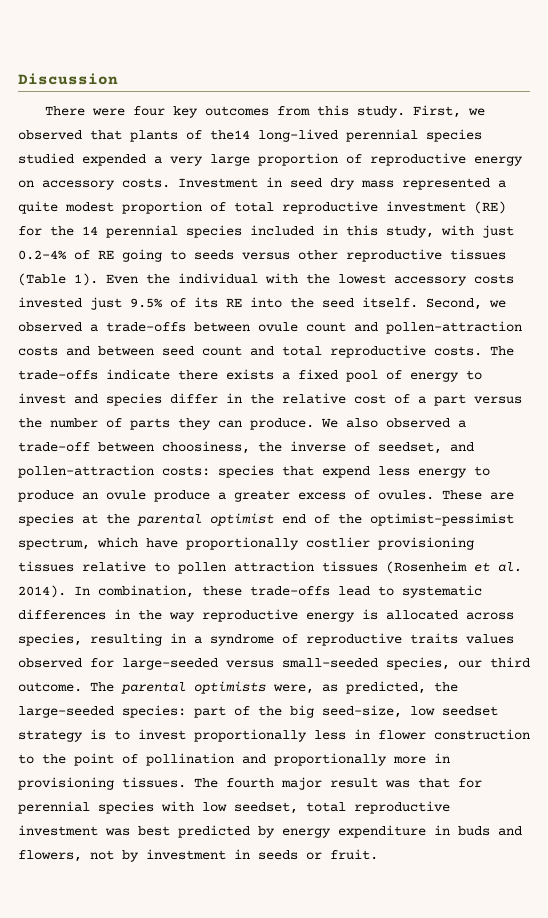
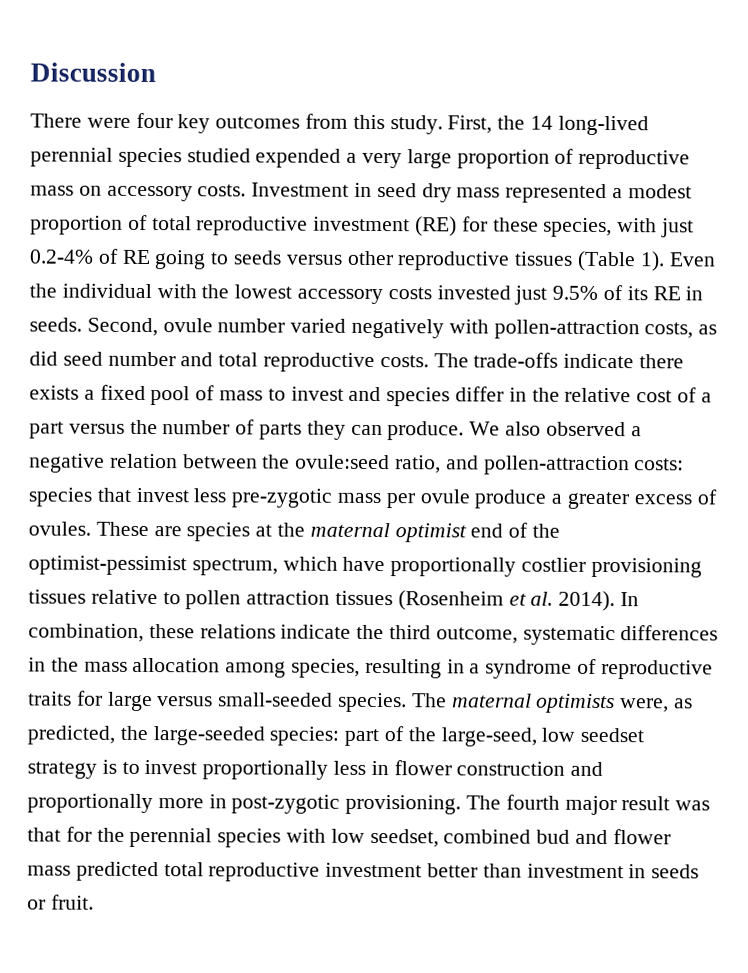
- First, we observed that plants of the14 long-lived perennial species studied expended a very large proportion of reproductive energy on accessory costs.
+ First, the 14 long-lived perennial species studied expended a very large proportion of reproductive mass on accessory costs.
- Investment in seed dry mass represented a quite modest proportion of total reproductive investment (RE) for the 14 perennial species included in this study, with just 0.2-4% of RE going to seeds versus other reproductive tissues (Table 1).
+ Investment in seed dry mass represented a modest proportion of total reproductive investment (RE) for these species, with just 0.2-4% of RE going to seeds versus other reproductive tissues (Table 1).
- Even the individual with the lowest accessory costs invested just 9.5% of its RE into the seed itself. Second, we observed a trade-offs between ovule count and pollen-attraction costs and between seed count and total reproductive costs.
+ Even the individual with the lowest accessory costs invested just 9.5% of its RE in seeds. Second, ovule number varied negatively with pollen-attraction costs, as did seed number and total reproductive costs.
- The trade-offs indicate there exists a fixed pool of energy to invest and species differ in the relative cost of a part versus the number of parts they can produce.
+ The trade-offs indicate there exists a fixed pool of mass to invest and species differ in the relative cost of a part versus the number of parts they can produce.
- We also observed a trade-off between choosiness, the inverse of seedset, and pollen-attraction costs: species that expend less energy to produce an ovule produce a greater excess of ovules.
+ We also observed a negative relation between the ovule:seed ratio, and pollen-attraction costs: species that invest less pre-zygotic mass per ovule produce a greater excess of ovules.
- These are species at the parental optimist end of the optimist-pessimist spectrum, which have proportionally costlier provisioning tissues relative to pollen attraction tissues (Rosenheim et al. 2014).
+ These are species at the maternal optimist end of the optimist-pessimist spectrum, which have proportionally costlier provisioning tissues relative to pollen attraction tissues (Rosenheim et al. 2014).
- In combination, these trade-offs lead to systematic differences in the way reproductive energy is allocated across species, resulting in a syndrome of reproductive traits values observed for large-seeded versus small-seeded species, our third outcome. The parental optimists were, as predicted, the large-seeded species: part of the big seed-size, low seedset strategy is to invest proportionally less in flower construction to the point of pollination and proportionally more in provisioning tissues.
+ In combination, these relations indicate the third outcome, systematic differences in the mass allocation among species, resulting in a syndrome of reproductive traits for large versus small-seeded species. The maternal optimists were, as predicted, the large-seeded species: part of the large-seed, low seedset strategy is to invest proportionally less in flower construction and proportionally more in post-zygotic provisioning.
- The fourth major result was that for perennial species with low seedset, total reproductive investment was best predicted by energy expenditure in buds and flowers, not by investment in seeds or fruit.
+ The fourth major result was that for the perennial species with low seedset, combined bud and flower mass predicted total reproductive investment better than investment in seeds or fruit.

